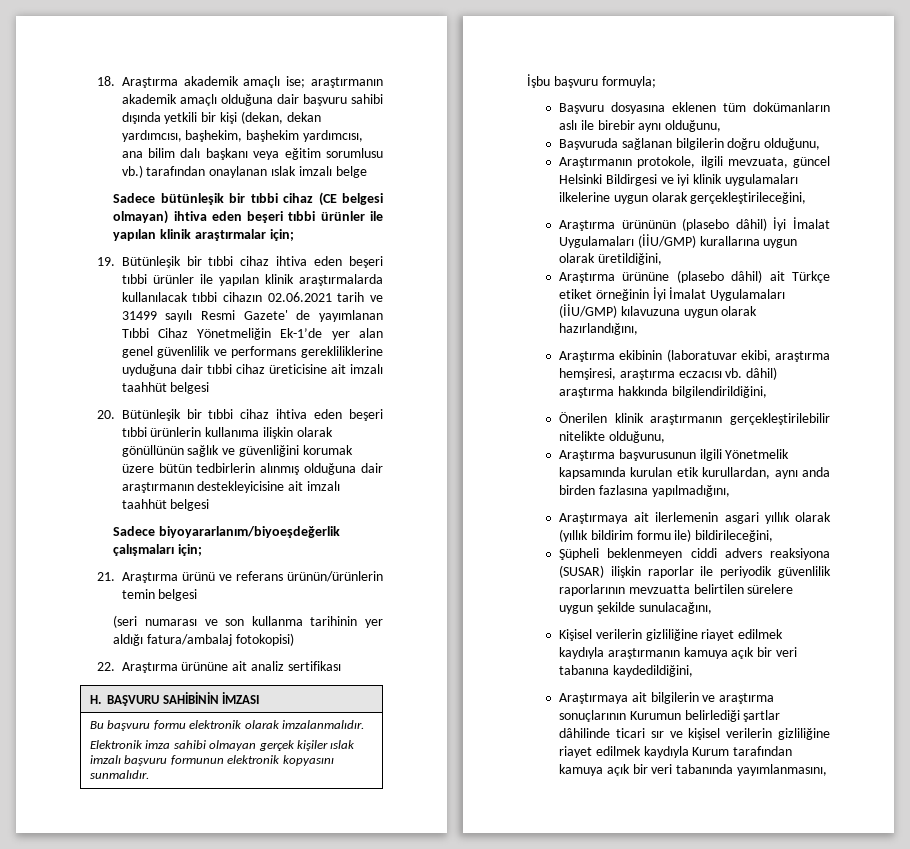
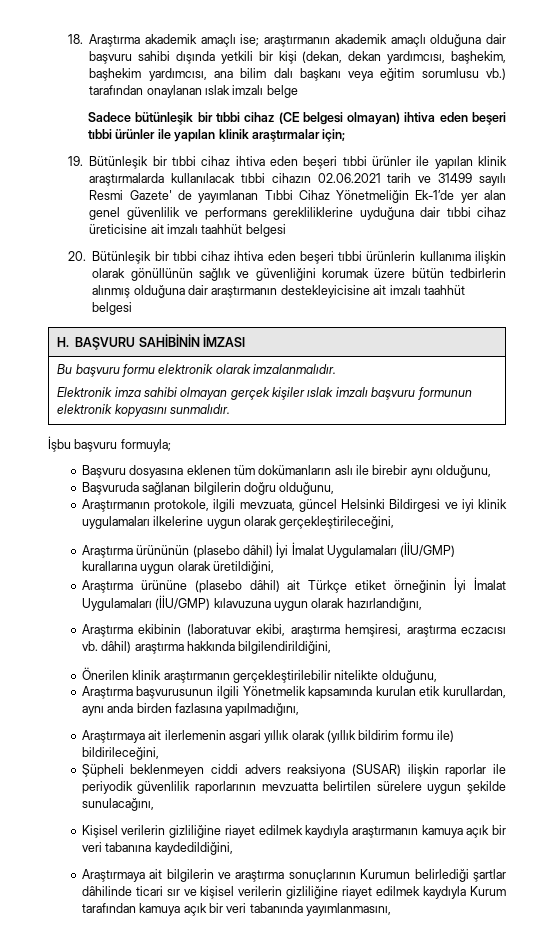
- Sadece biyoyararlanım/biyoeşdeğerlik çalışmaları için;
- 21. Araştırma ürünü ve referans ürünün/ürünlerin temin belgesi
- (seri numarası ve son kullanma tarihinin yer aldığı fatura/ambalaj fotokopisi)
- 22. Araştırma ürününe ait analiz sertifikası

